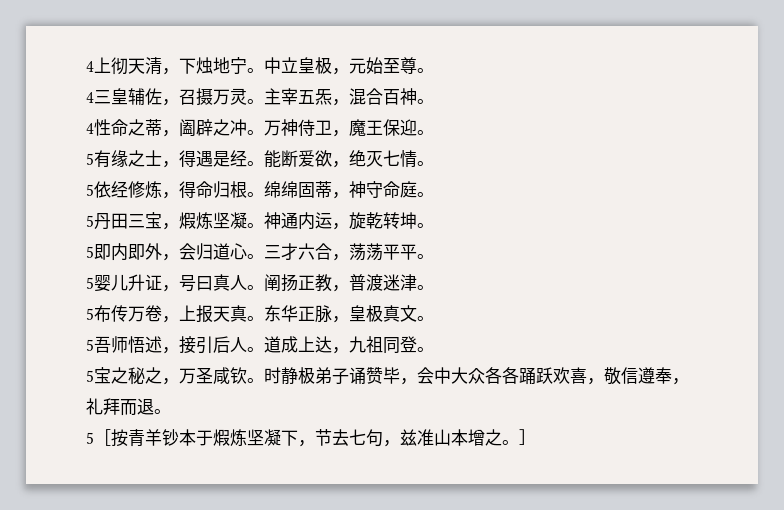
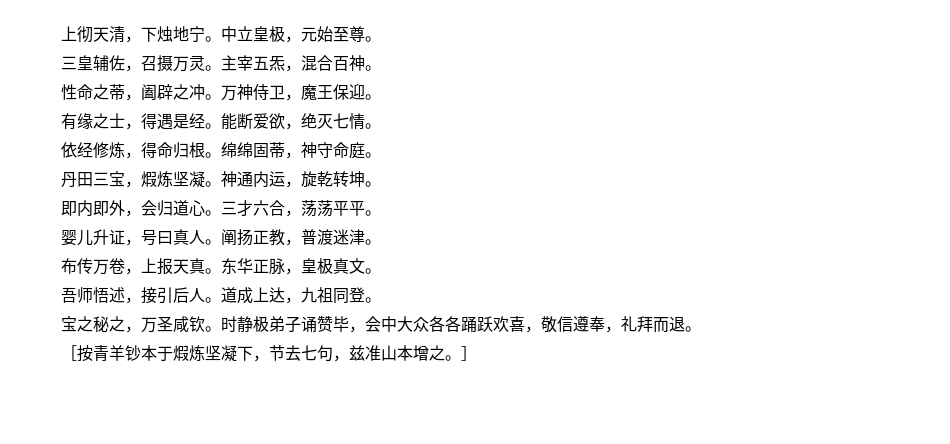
- 4上彻天清，下烛地宁。
+ 上彻天清，下烛地宁。
- 4三皇辅佐，召摄万灵。
+ 三皇辅佐，召摄万灵。
- 4性命之蒂，阖辟之冲。
+ 性命之蒂，阖辟之冲。
- 5有缘之士，得遇是经。
+ 有缘之士，得遇是经。
- 5依经修炼，得命归根。
+ 依经修炼，得命归根。
- 5丹田三宝，煆炼坚凝。
+ 丹田三宝，煆炼坚凝。
- 5即内即外，会归道心。
+ 即内即外，会归道心。
- 5婴儿升证，号曰真人。
+ 婴儿升证，号曰真人。
- 5布传万卷，上报天真。
+ 布传万卷，上报天真。
- 5吾师悟述，接引后人。
+ 吾师悟述，接引后人。
- 5宝之秘之，万圣咸钦。
+ 宝之秘之，万圣咸钦。
- 5［按青羊钞本于煆炼坚凝下，节去七句，兹准山本增之。
+ ［按青羊钞本于煆炼坚凝下，节去七句，兹准山本增之。

